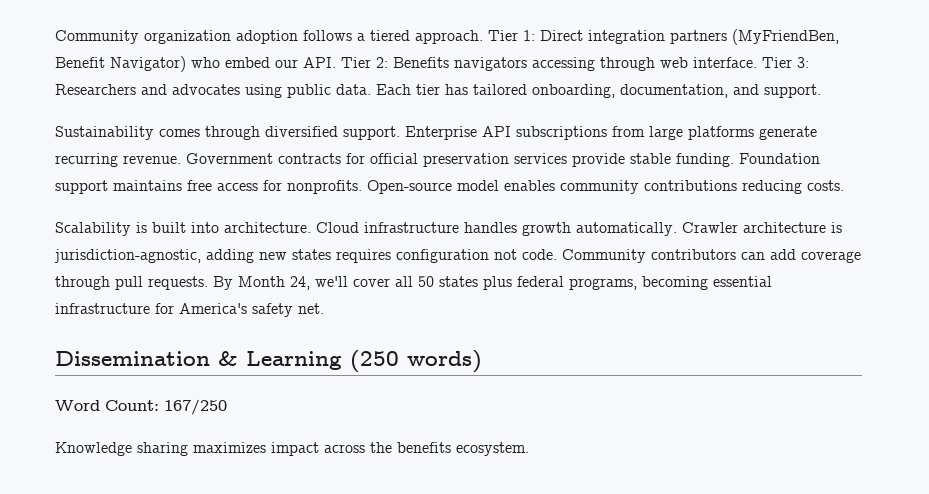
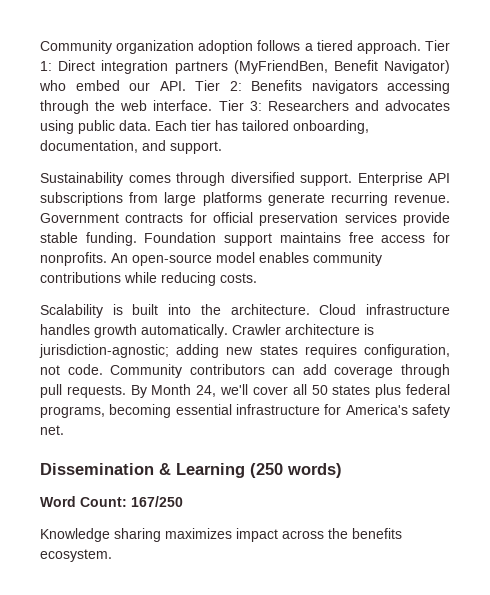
- Tier 1: Direct integration partners (MyFriendBen, Benefit Navigator) who embed our API. Tier 2: Benefits navigators accessing through web interface.
+ Tier 1: Direct integration partners (MyFriendBen, Benefit Navigator) who embed our API. Tier 2: Benefits navigators accessing through the web interface.
- Open-source model enables community contributions reducing costs.
+ An open-source model enables community contributions while reducing costs.
- Scalability is built into architecture.
+ Scalability is built into the architecture.
- Crawler architecture is jurisdiction-agnostic, adding new states requires configuration not code.
+ Crawler architecture is jurisdiction-agnostic; adding new states requires configuration, not code.

